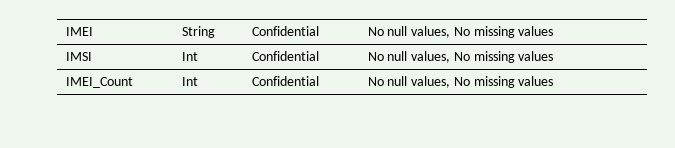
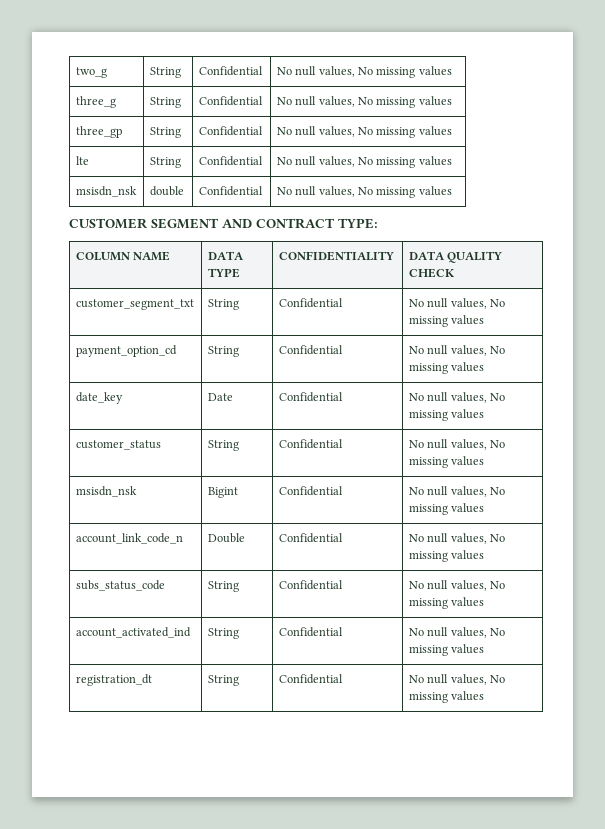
- IMEI | String | Confidential | No null values, No missing values
- IMSI | Int | Confidential | No null values, No missing values
- IMEI_Count | Int | Confidential | No null values, No missing values
+ two_g | String | Confidential | No null values, No missing values
+ three_g | String | Confidential | No null values, No missing values
+ three_gp | String | Confidential | No null values, No missing values
+ lte | String | Confidential | No null values, No missing values
+ msisdn_nsk | double | Confidential | No null values, No missing values
+ CUSTOMER SEGMENT AND CONTRACT TYPE:
+ COLUMN NAME | DATA TYPE | CONFIDENTIALITY | DATA QUALITY CHECK
+ customer_segment_txt | String | Confidential | No null values, No missing values
+ payment_option_cd | String | Confidential | No null values, No missing values
+ date_key | Date | Confidential | No null values, No missing values
+ customer_status | String | Confidential | No null values, No missing values
+ msisdn_nsk | Bigint | Confidential | No null values, No missing values
+ account_link_code_n | Double | Confidential | No null values, No missing values
+ subs_status_code | String | Confidential | No null values, No missing values
+ account_activated_ind | String | Confidential | No null values, No missing values
+ registration_dt | String | Confidential | No null values, No missing values

